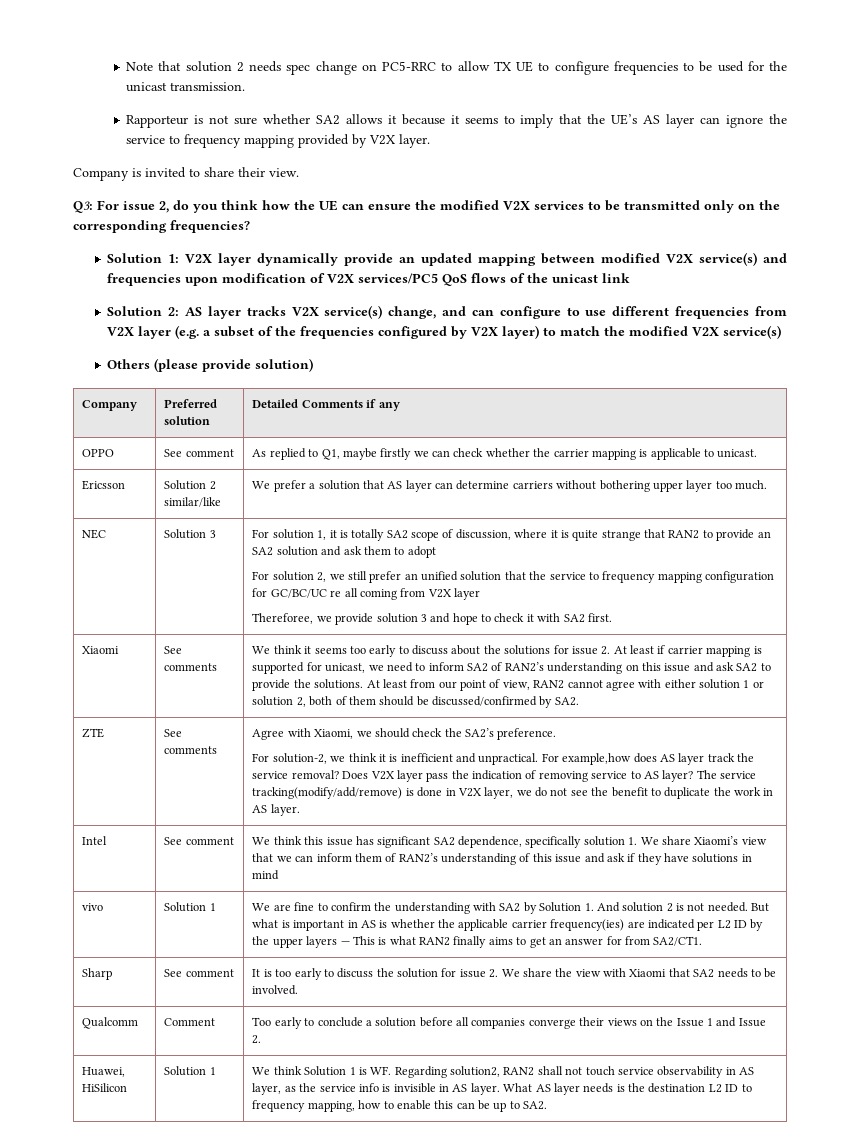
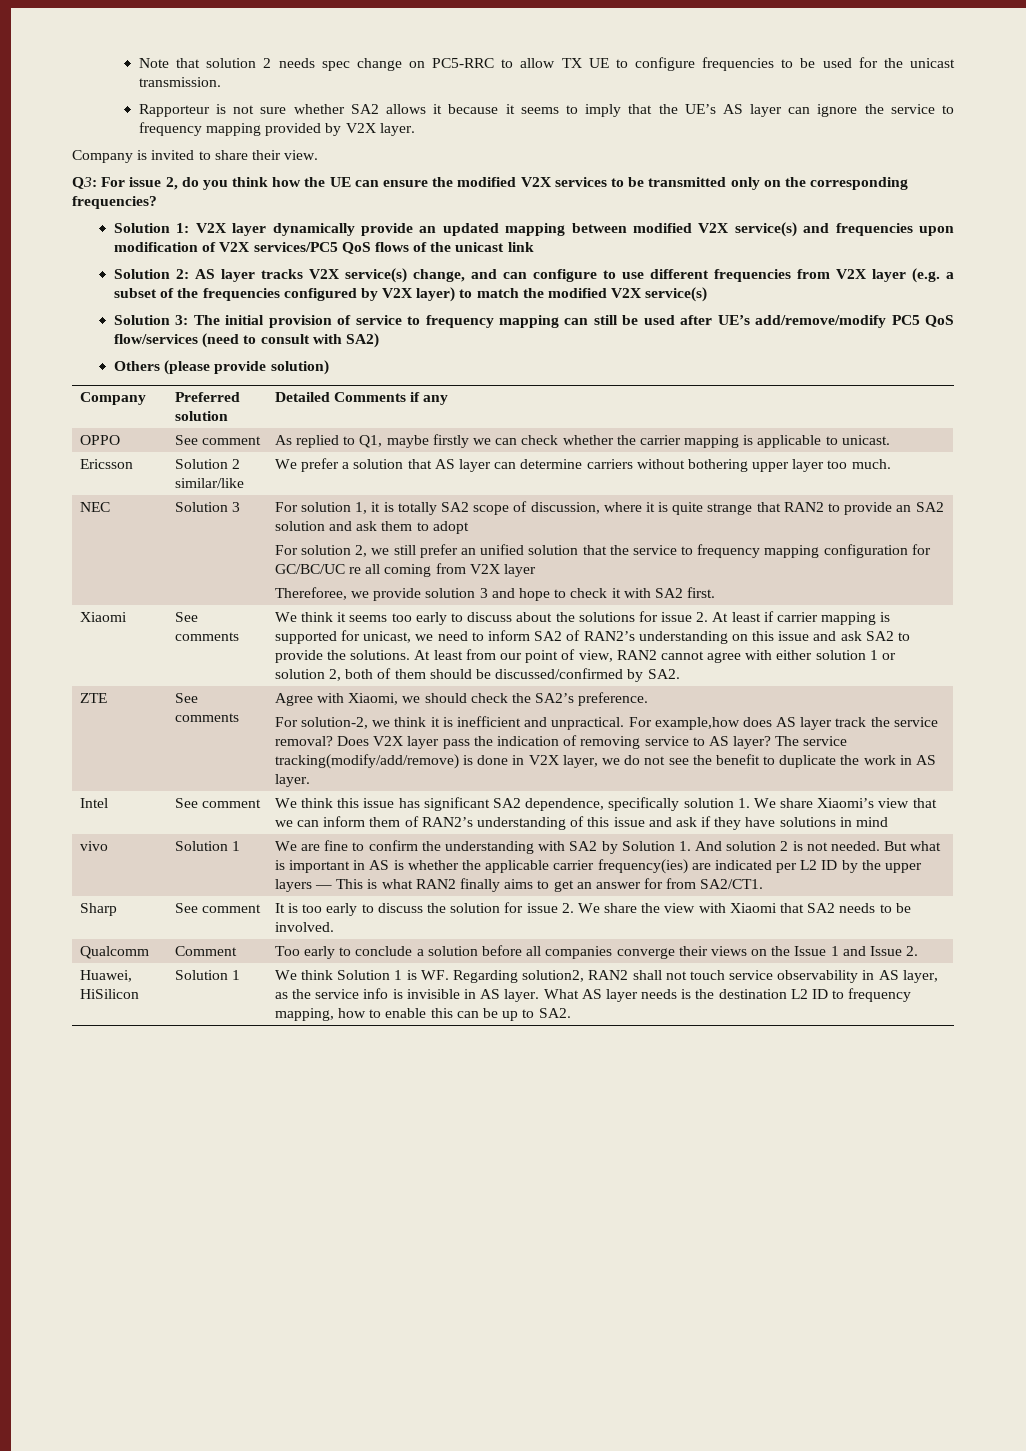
+ Solution 3: The initial provision of service to frequency mapping can still be used after UE’s add/remove/modify PC5 QoS flow/services (need to consult with SA2)

